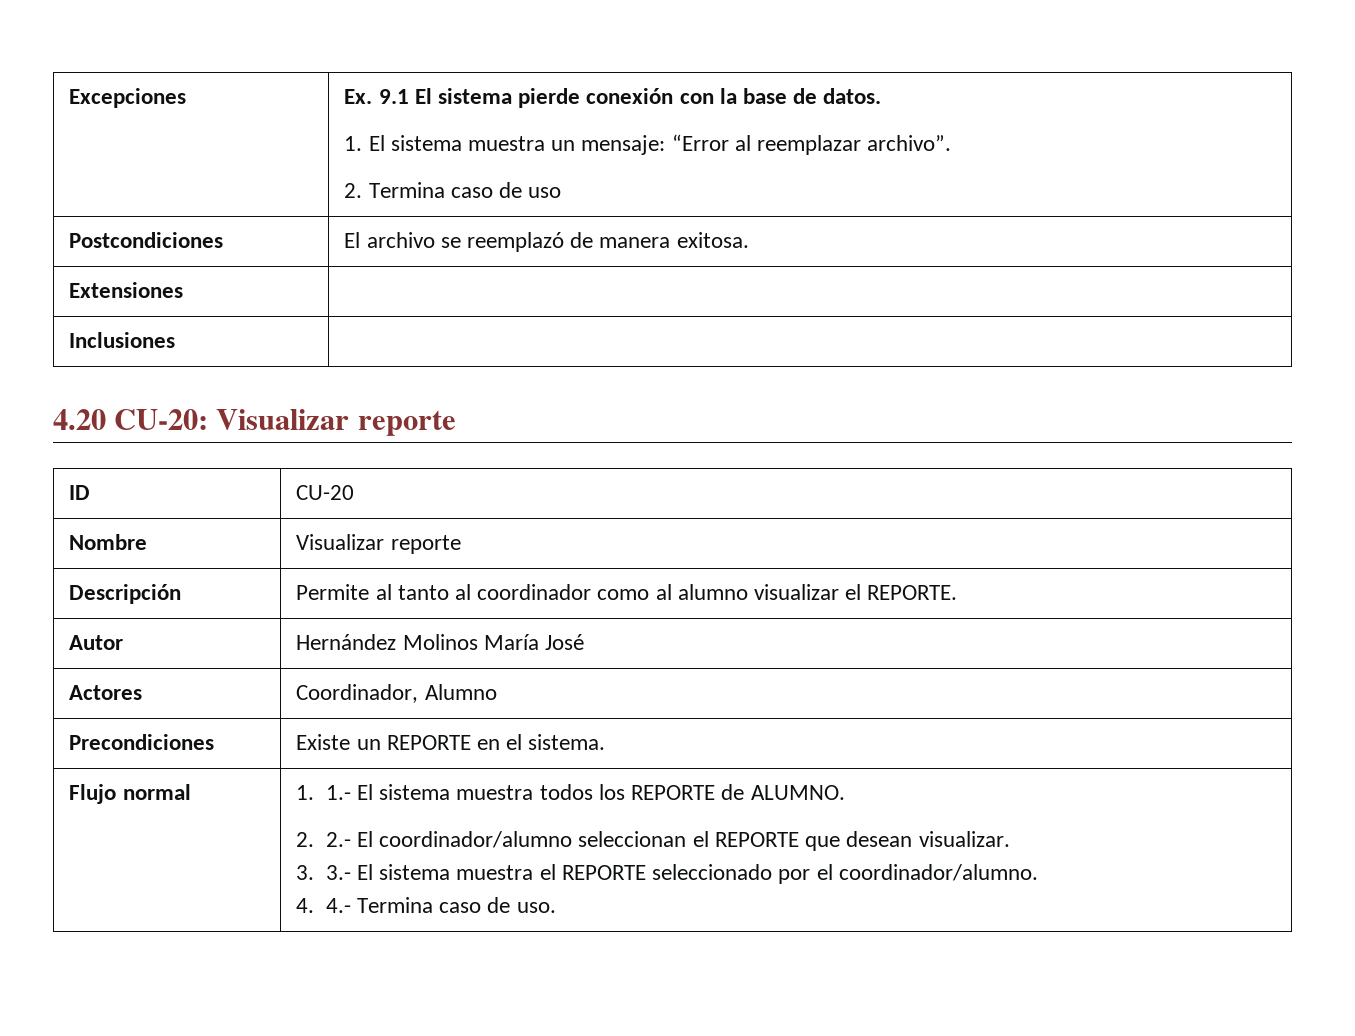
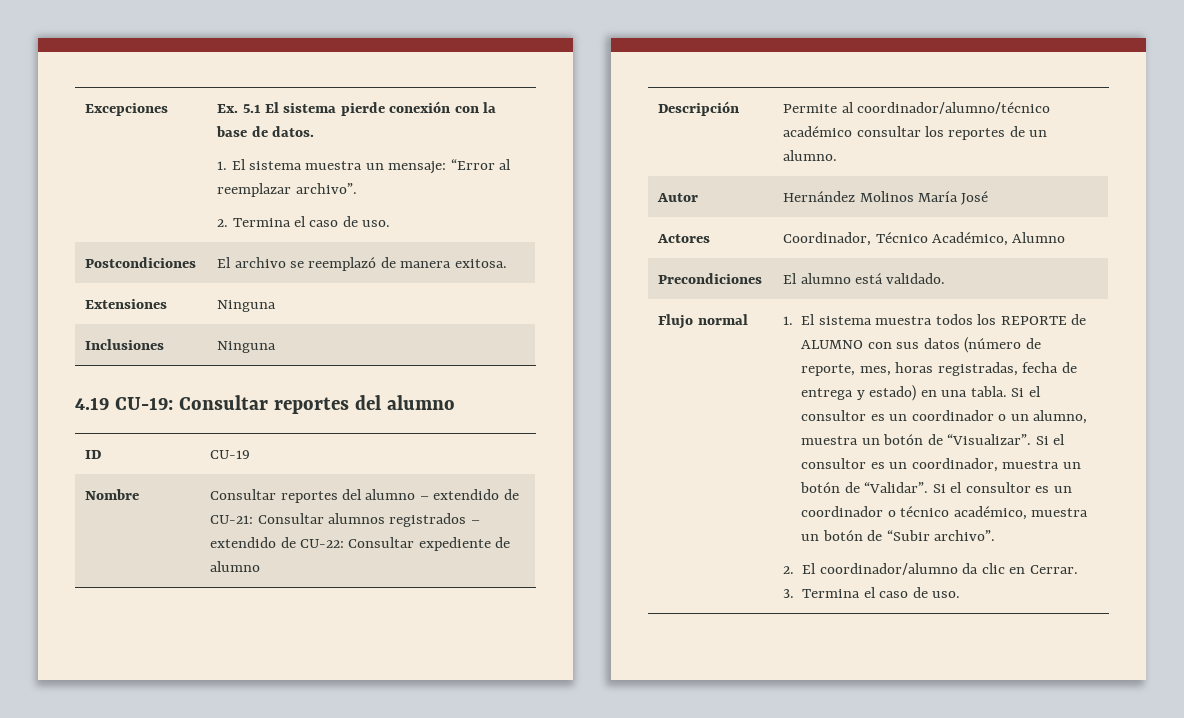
- Excepciones | Ex. 9.1 El sistema pierde conexión con la base de datos.
+ Excepciones | Ex. 5.1 El sistema pierde conexión con la base de datos.
  1. El sistema muestra un mensaje: “Error al reemplazar archivo”.
- 2. Termina caso de uso
+ 2. Termina el caso de uso.
- Extensiones |
+ Extensiones | Ninguna
- Inclusiones |
- 4.20 CU-20: Visualizar reporte
+ Inclusiones | Ninguna
+ 4.19 CU-19: Consultar reportes del alumno
- ID | CU-20
+ ID | CU-19
- Nombre | Visualizar reporte
- Descripción | Permite al tanto al coordinador como al alumno visualizar el REPORTE.
+ Nombre | Consultar reportes del alumno – extendido de CU-21: Consultar alumnos registrados – extendido de CU-22: Consultar expediente de alumno
+ Descripción | Permite al coordinador/alumno/técnico académico consultar los reportes de un alumno.
- Actores | Coordinador, Alumno
+ Actores | Coordinador, Técnico Académico, Alumno
- Precondiciones | Existe un REPORTE en el sistema.
+ Precondiciones | El alumno está validado.
- 1. 1.- El sistema muestra todos los REPORTE de ALUMNO.
- 2. 2.- El coordinador/alumno seleccionan el REPORTE que desean visualizar.
- 3. 3.- El sistema muestra el REPORTE seleccionado por el coordinador/alumno.
- 4. 4.- Termina caso de uso.
+ 1. El sistema muestra todos los REPORTE de ALUMNO con sus datos (número de reporte, mes, horas registradas, fecha de entrega y estado) en una tabla. Si el consultor es un coordinador o un alumno, muestra un botón de “Visualizar”. Si el consultor es un coordinador, muestra un botón de “Validar”. Si el consultor es un coordinador o técnico académico, muestra un botón de “Subir archivo”.
+ 2. El coordinador/alumno da clic en Cerrar.
+ 3. Termina el caso de uso.

